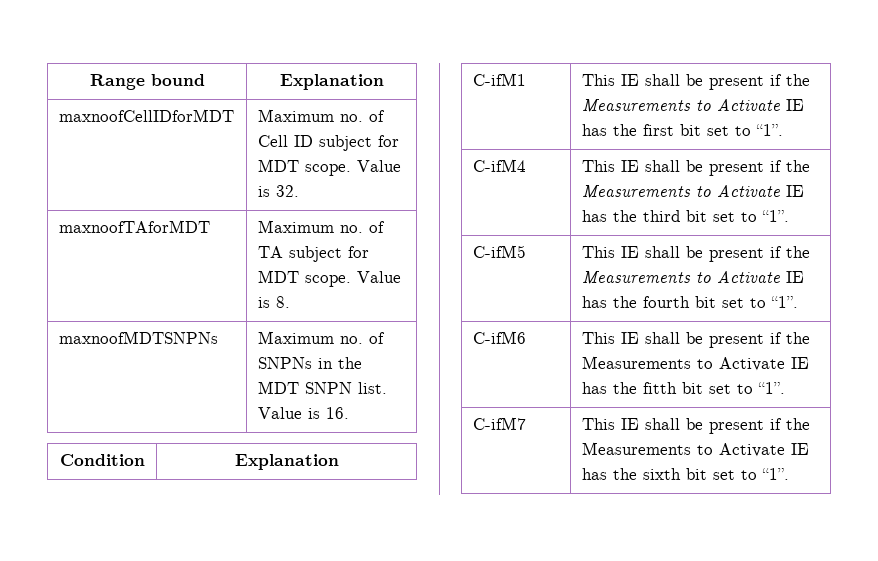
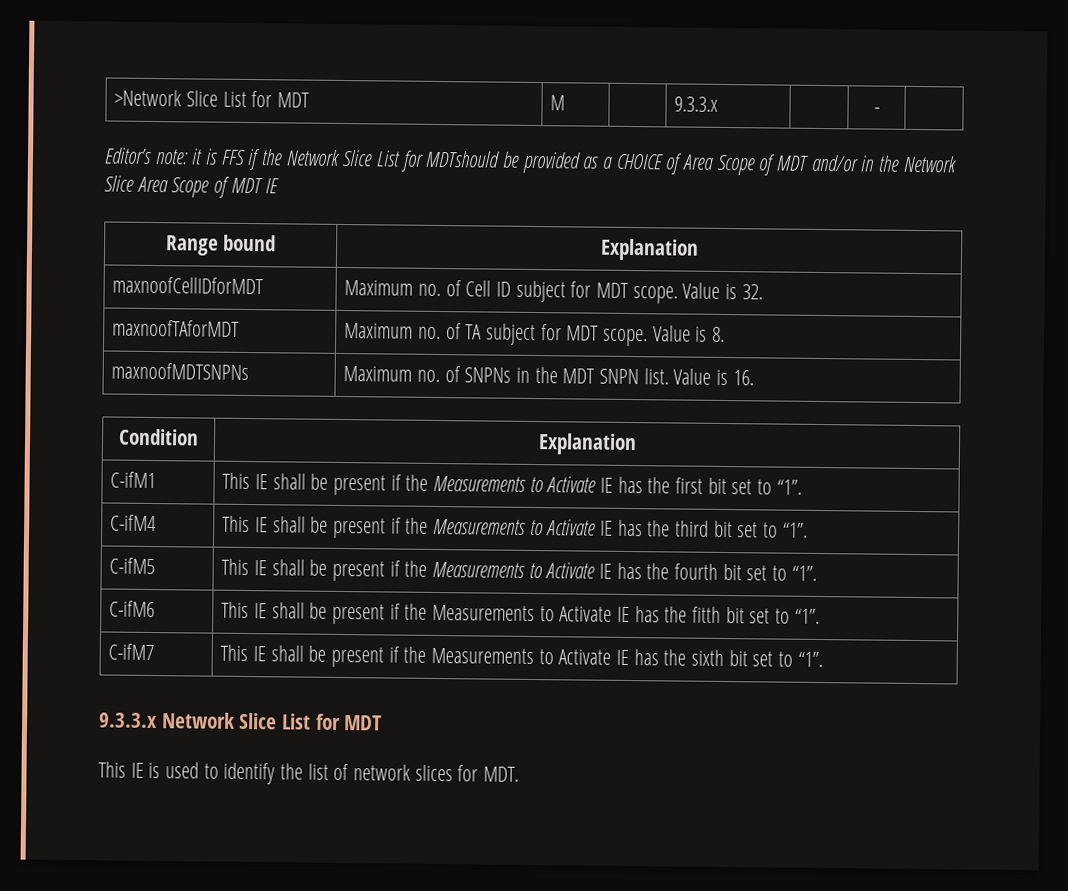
+ >Network Slice List for MDT | M | | 9.3.3.x | | - |
+ Editor’s note: it is FFS if the Network Slice List for MDTshould be provided as a CHOICE of Area Scope of MDT and/or in the Network Slice Area Scope of MDT IE
+ 9.3.3.x Network Slice List for MDT
+ This IE is used to identify the list of network slices for MDT.

